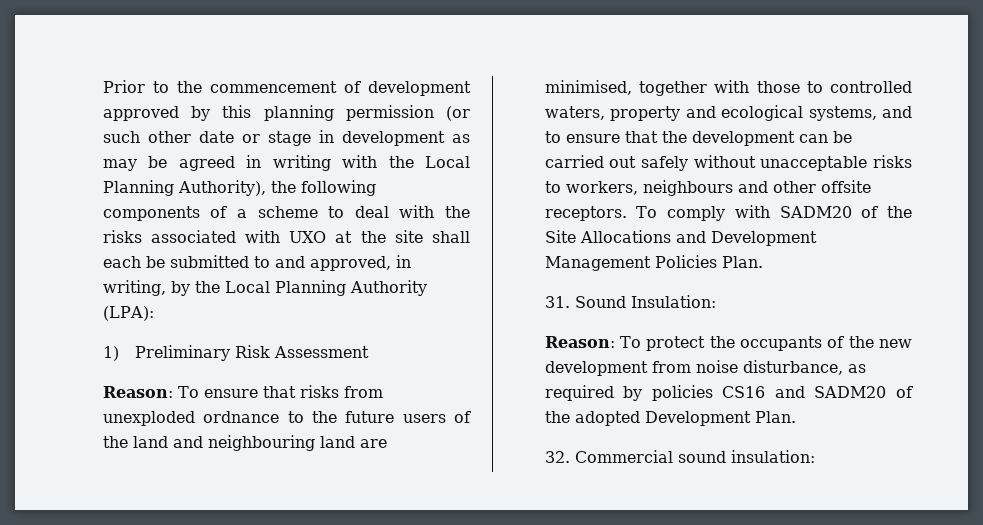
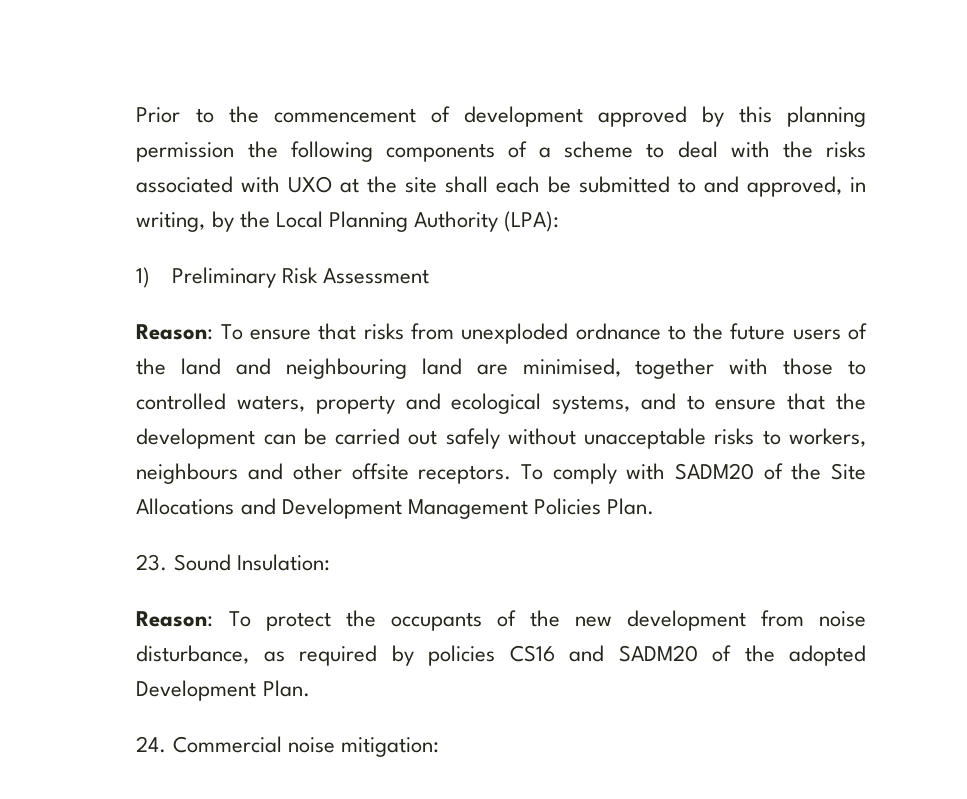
- Prior to the commencement of development approved by this planning permission (or such other date or stage in development as may be agreed in writing with the Local Planning Authority), the following components of a scheme to deal with the risks associated with UXO at the site shall each be submitted to and approved, in writing, by the Local Planning Authority (LPA):
+ Prior to the commencement of development approved by this planning permission the following components of a scheme to deal with the risks associated with UXO at the site shall each be submitted to and approved, in writing, by the Local Planning Authority (LPA):
- 31. Sound Insulation:
+ 23. Sound Insulation:
- 32. Commercial sound insulation:
+ 24. Commercial noise mitigation:

